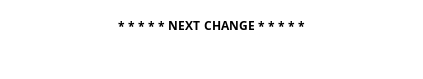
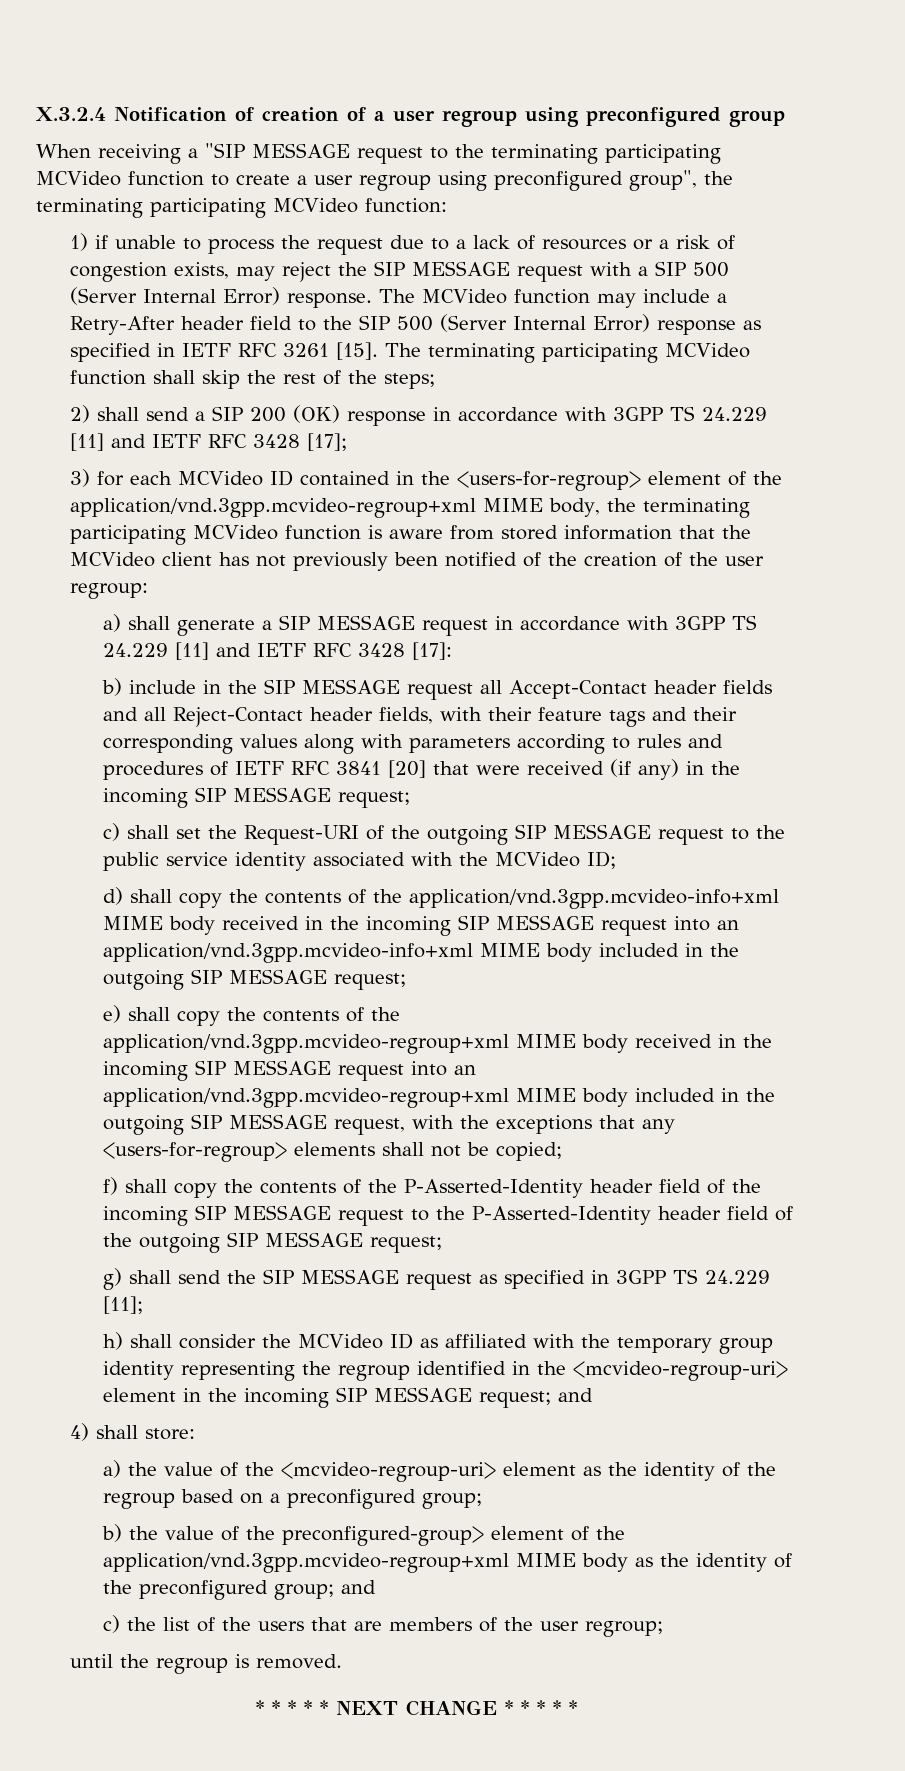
+ X.3.2.4 Notification of creation of a user regroup using preconfigured group
+ When receiving a "SIP MESSAGE request to the terminating participating MCVideo function to create a user regroup using preconfigured group", the terminating participating MCVideo function:
+ 1) if unable to process the request due to a lack of resources or a risk of congestion exists, may reject the SIP MESSAGE request with a SIP 500 (Server Internal Error) response. The MCVideo function may include a Retry-After header field to the SIP 500 (Server Internal Error) response as specified in IETF RFC 3261 [15]. The terminating participating MCVideo function shall skip the rest of the steps;
+ 2) shall send a SIP 200 (OK) response in accordance with 3GPP TS 24.229 [11] and IETF RFC 3428 [17];
+ 3) for each MCVideo ID contained in the <users-for-regroup> element of the application/vnd.3gpp.mcvideo-regroup+xml MIME body, the terminating participating MCVideo function is aware from stored information that the MCVideo client has not previously been notified of the creation of the user regroup:
+ a) shall generate a SIP MESSAGE request in accordance with 3GPP TS 24.229 [11] and IETF RFC 3428 [17]:
+ b) include in the SIP MESSAGE request all Accept-Contact header fields and all Reject-Contact header fields, with their feature tags and their corresponding values along with parameters according to rules and procedures of IETF RFC 3841 [20] that were received (if any) in the incoming SIP MESSAGE request;
+ c) shall set the Request-URI of the outgoing SIP MESSAGE request to the public service identity associated with the MCVideo ID;
+ d) shall copy the contents of the application/vnd.3gpp.mcvideo-info+xml MIME body received in the incoming SIP MESSAGE request into an application/vnd.3gpp.mcvideo-info+xml MIME body included in the outgoing SIP MESSAGE request;
+ e) shall copy the contents of the application/vnd.3gpp.mcvideo-regroup+xml MIME body received in the incoming SIP MESSAGE request into an application/vnd.3gpp.mcvideo-regroup+xml MIME body included in the outgoing SIP MESSAGE request, with the exceptions that any <users-for-regroup> elements shall not be copied;
+ f) shall copy the contents of the P-Asserted-Identity header field of the incoming SIP MESSAGE request to the P-Asserted-Identity header field of the outgoing SIP MESSAGE request;
+ g) shall send the SIP MESSAGE request as specified in 3GPP TS 24.229 [11];
+ h) shall consider the MCVideo ID as affiliated with the temporary group identity representing the regroup identified in the <mcvideo-regroup-uri> element in the incoming SIP MESSAGE request; and
+ 4) shall store:
+ a) the value of the <mcvideo-regroup-uri> element as the identity of the regroup based on a preconfigured group;
+ b) the value of the preconfigured-group> element of the application/vnd.3gpp.mcvideo-regroup+xml MIME body as the identity of the preconfigured group; and
+ c) the list of the users that are members of the user regroup;
+ until the regroup is removed.

